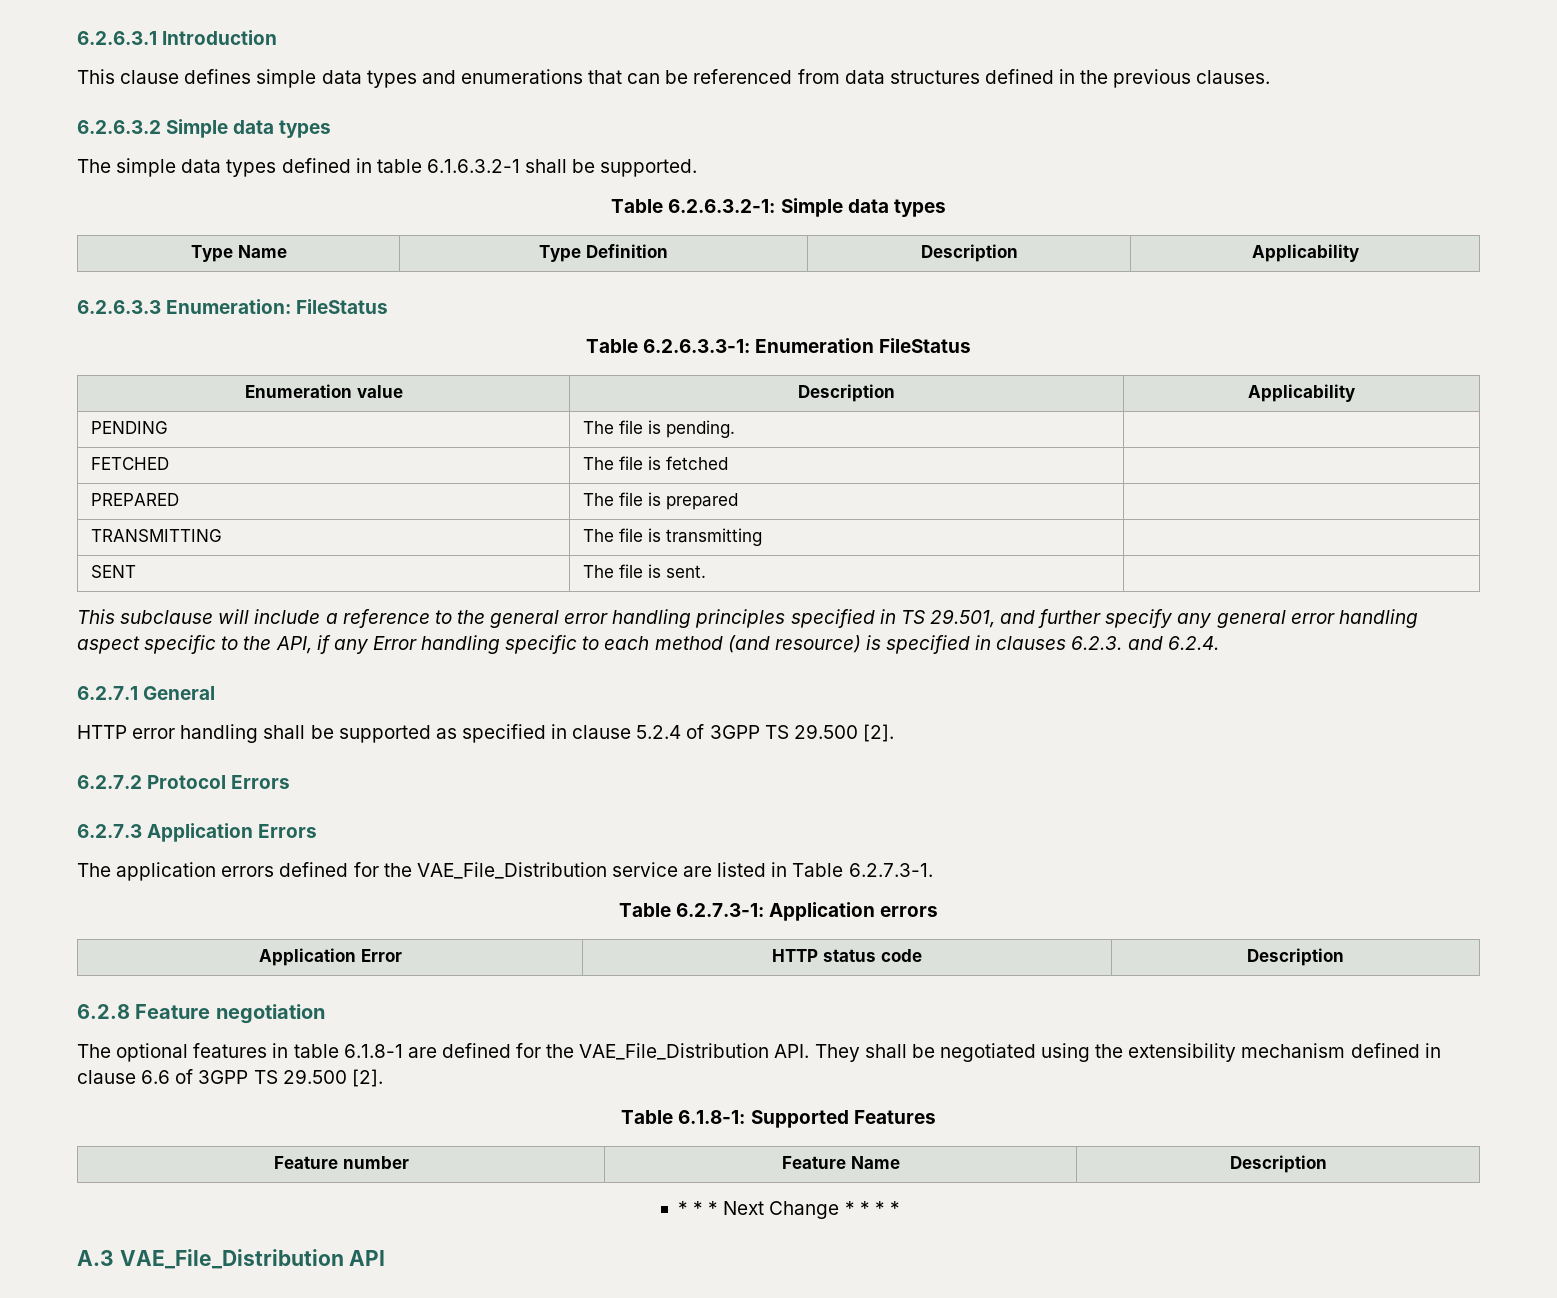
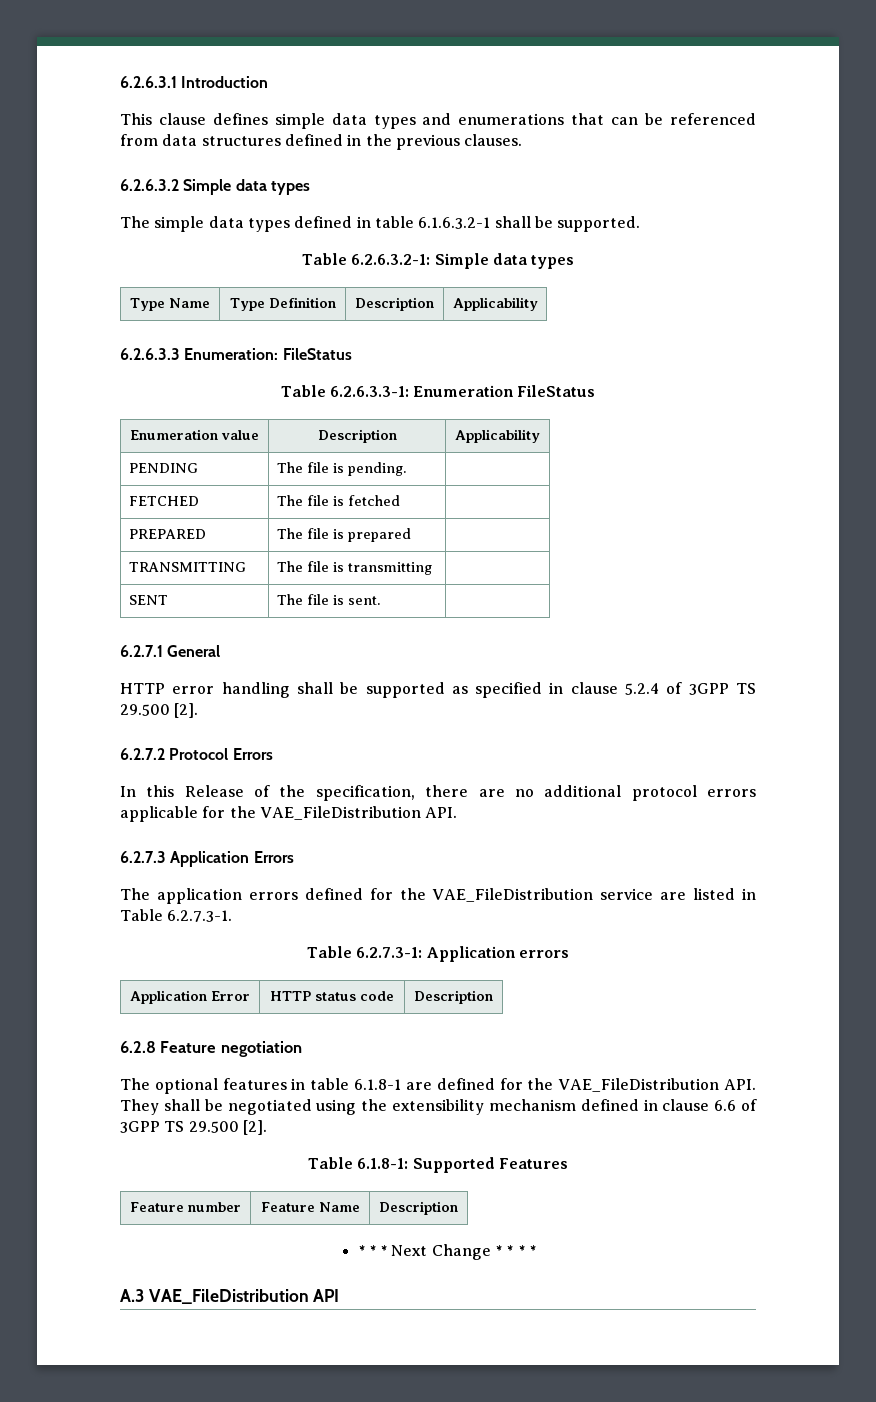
- This subclause will include a reference to the general error handling principles specified in TS 29.501, and further specify any general error handling aspect specific to the API, if any Error handling specific to each method (and resource) is specified in clauses 6.2.3. and 6.2.4.
+ In this Release of the specification, there are no additional protocol errors applicable for the VAE_FileDistribution API.
- The application errors defined for the VAE_File_Distribution service are listed in Table 6.2.7.3-1.
+ The application errors defined for the VAE_FileDistribution service are listed in Table 6.2.7.3-1.
- The optional features in table 6.1.8-1 are defined for the VAE_File_Distribution API. They shall be negotiated using the extensibility mechanism defined in clause 6.6 of 3GPP TS 29.500 [2].
+ The optional features in table 6.1.8-1 are defined for the VAE_FileDistribution API. They shall be negotiated using the extensibility mechanism defined in clause 6.6 of 3GPP TS 29.500 [2].
- A.3 VAE_File_Distribution API
+ A.3 VAE_FileDistribution API

